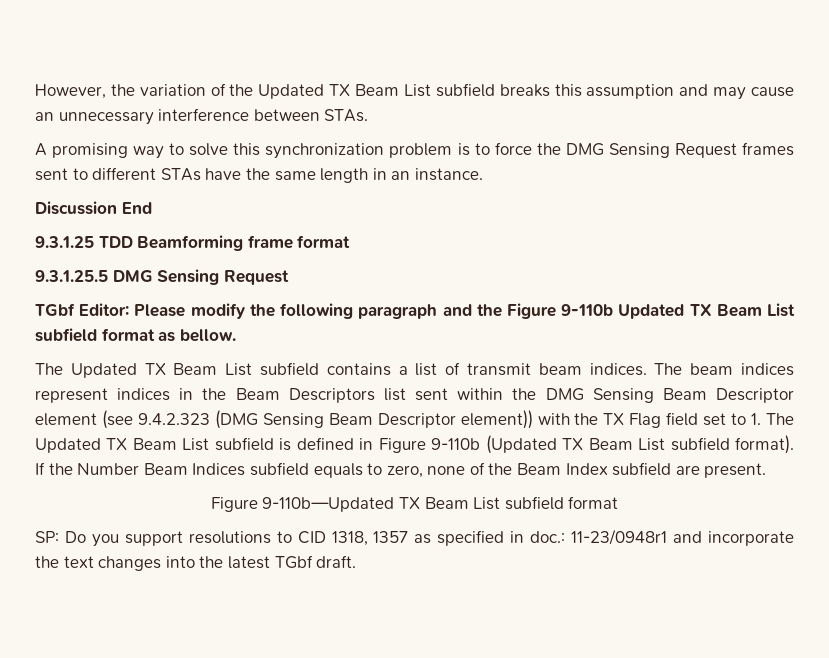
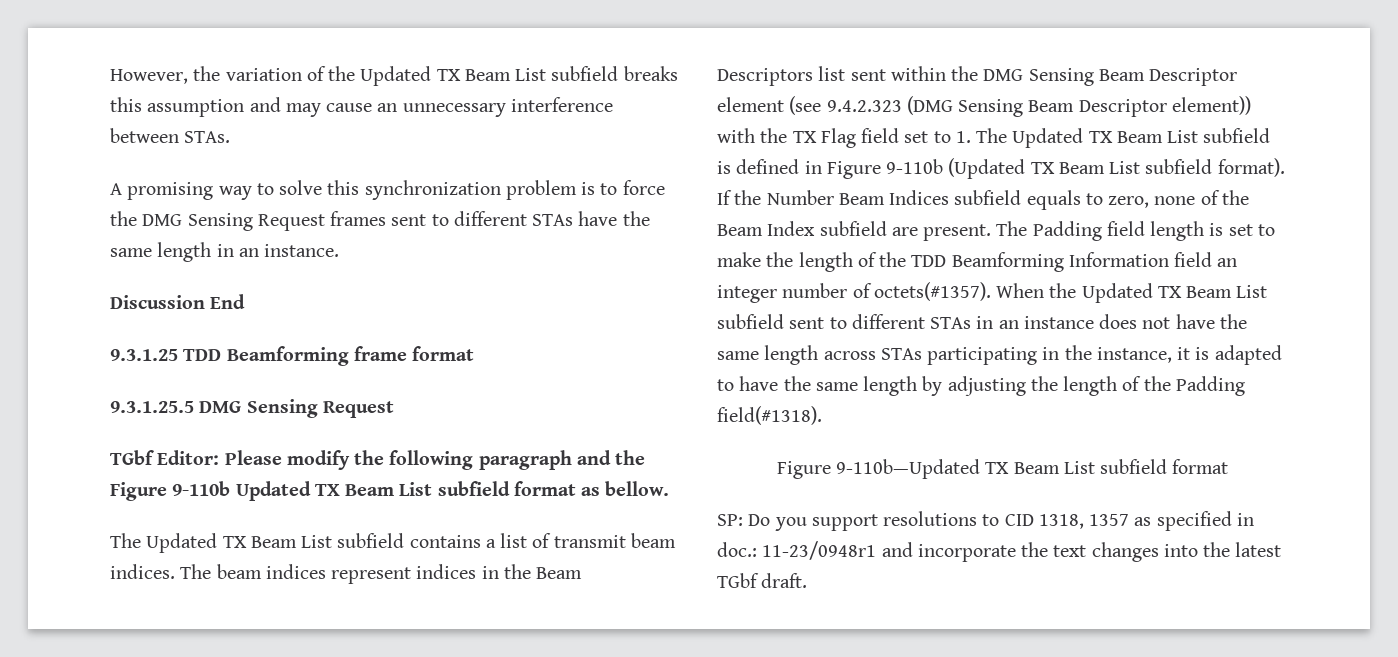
+ The Padding field length is set to make the length of the TDD Beamforming Information field an integer number of octets(#1357). When the Updated TX Beam List subfield sent to different STAs in an instance does not have the same length across STAs participating in the instance, it is adapted to have the same length by adjusting the length of the Padding field(#1318).

